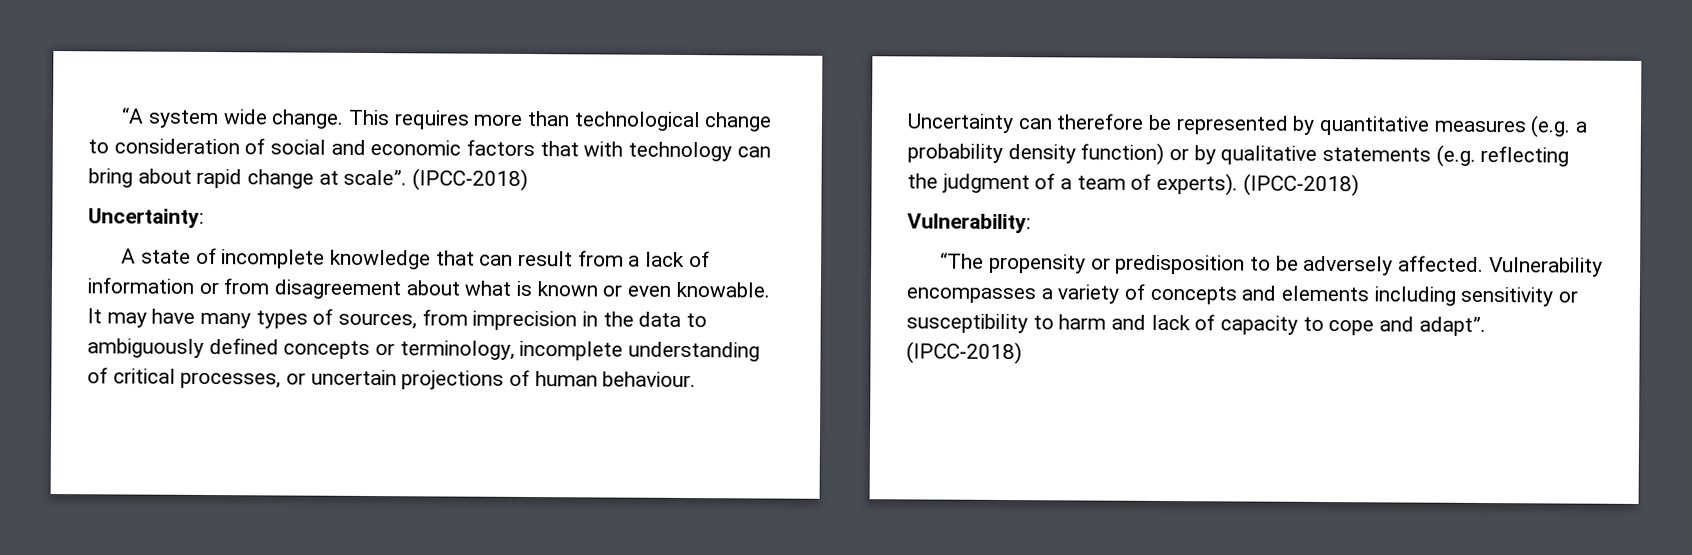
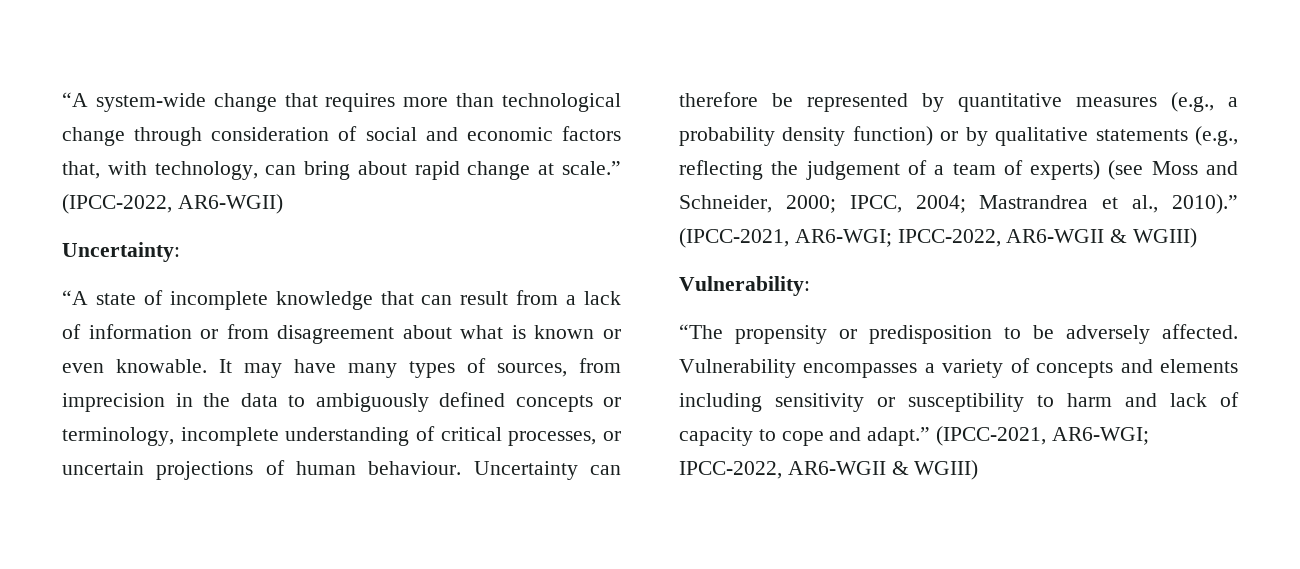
- “A system wide change. This requires more than technological change to consideration of social and economic factors that with technology can bring about rapid change at scale”. (IPCC-2018)
+ “A system-wide change that requires more than technological change through consideration of social and economic factors that, with technology, can bring about rapid change at scale.” (IPCC-2022, AR6-WGII)
- A state of incomplete knowledge that can result from a lack of information or from disagreement about what is known or even knowable.
+ “A state of incomplete knowledge that can result from a lack of information or from disagreement about what is known or even knowable.
- Uncertainty can therefore be represented by quantitative measures (e.g. a probability density function) or by qualitative statements (e.g. reflecting the judgment of a team of experts). (IPCC-2018)
+ Uncertainty can therefore be represented by quantitative measures (e.g., a probability density function) or by qualitative statements (e.g., reflecting the judgement of a team of experts) (see Moss and Schneider, 2000; IPCC, 2004; Mastrandrea et al., 2010).” (IPCC-2021, AR6-WGI; IPCC-2022, AR6-WGII & WGIII)
- Vulnerability encompasses a variety of concepts and elements including sensitivity or susceptibility to harm and lack of capacity to cope and adapt”. (IPCC-2018)
+ Vulnerability encompasses a variety of concepts and elements including sensitivity or susceptibility to harm and lack of capacity to cope and adapt.” (IPCC-2021, AR6-WGI; IPCC-2022, AR6-WGII & WGIII)

